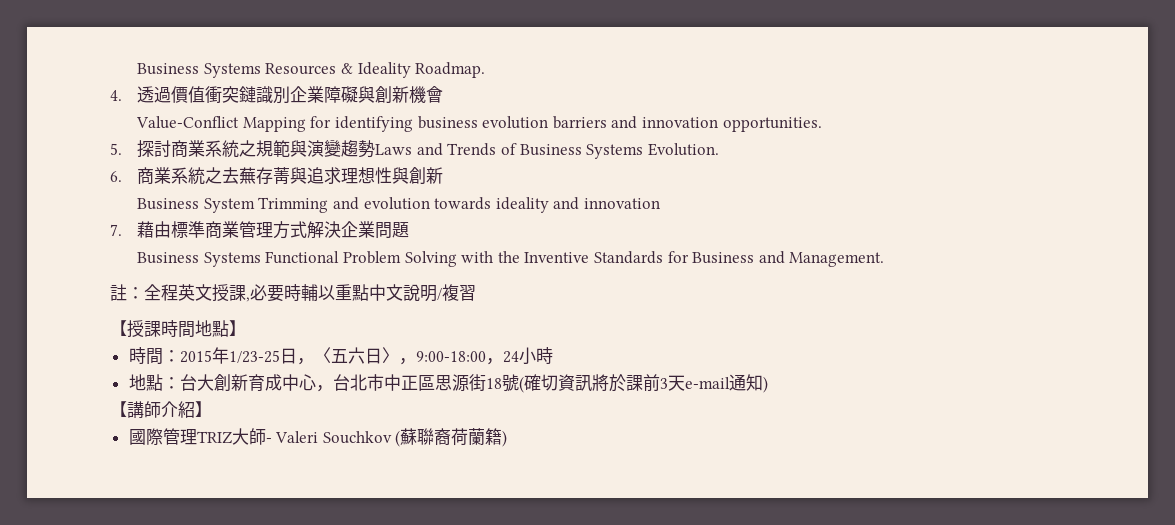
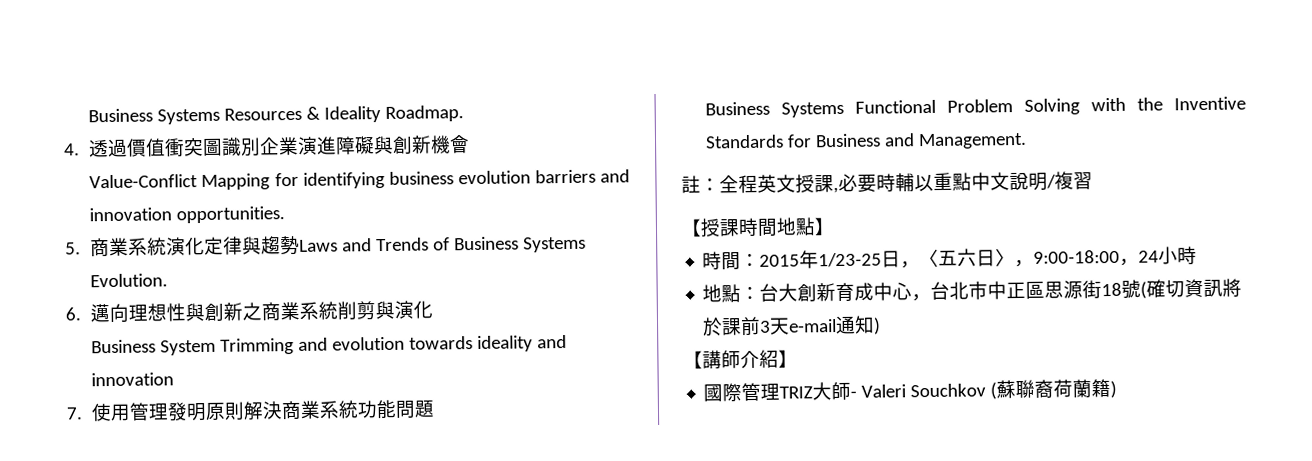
- 4.透過價值衝突鏈識別企業障礙與創新機會
+ 4.透過價值衝突圖識別企業演進障礙與創新機會
- 5.探討商業系統之規範與演變趨勢Laws and Trends of Business Systems Evolution.
+ 5.商業系統演化定律與趨勢Laws and Trends of Business Systems Evolution.
- 6.商業系統之去蕪存菁與追求理想性與創新
+ 6.邁向理想性與創新之商業系統削剪與演化
- 7.藉由標準商業管理方式解決企業問題
+ 7.使用管理發明原則解決商業系統功能問題

